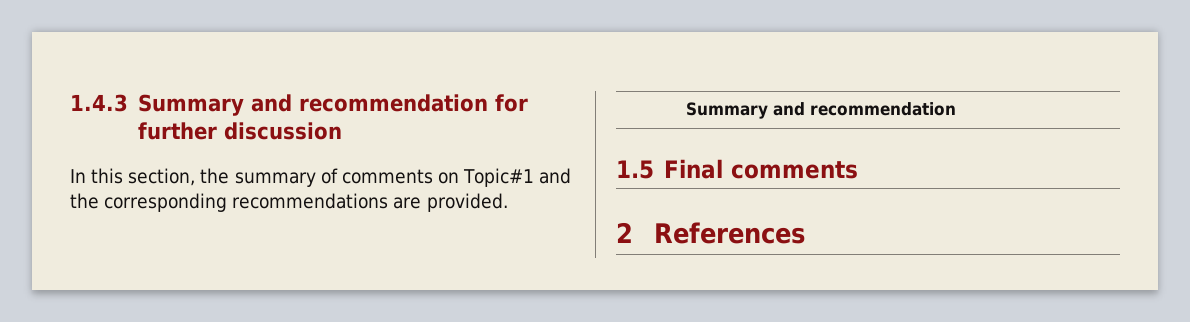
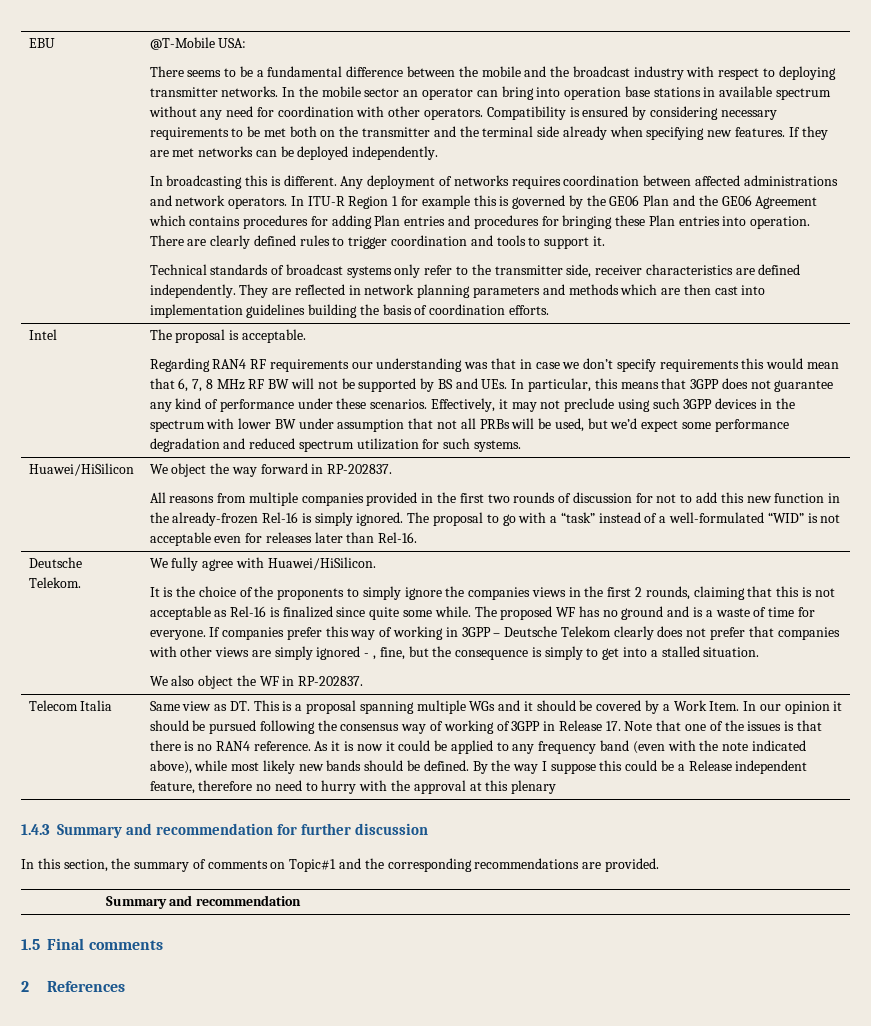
+ EBU | @T-Mobile USA:
+ There seems to be a fundamental difference between the mobile and the broadcast industry with respect to deploying transmitter networks. In the mobile sector an operator can bring into operation base stations in available spectrum without any need for coordination with other operators. Compatibility is ensured by considering necessary requirements to be met both on the transmitter and the terminal side already when specifying new features. If they are met networks can be deployed independently.
+ In broadcasting this is different. Any deployment of networks requires coordination between affected administrations and network operators. In ITU-R Region 1 for example this is governed by the GE06 Plan and the GE06 Agreement which contains procedures for adding Plan entries and procedures for bringing these Plan entries into operation. There are clearly defined rules to trigger coordination and tools to support it.
+ Technical standards of broadcast systems only refer to the transmitter side, receiver characteristics are defined independently. They are reflected in network planning parameters and methods which are then cast into implementation guidelines building the basis of coordination efforts.
+ Intel | The proposal is acceptable.
+ Regarding RAN4 RF requirements our understanding was that in case we don’t specify requirements this would mean that 6, 7, 8 MHz RF BW will not be supported by BS and UEs. In particular, this means that 3GPP does not guarantee any kind of performance under these scenarios. Effectively, it may not preclude using such 3GPP devices in the spectrum with lower BW under assumption that not all PRBs will be used, but we’d expect some performance degradation and reduced spectrum utilization for such systems.
+ Huawei/HiSilicon | We object the way forward in RP-202837.
+ All reasons from multiple companies provided in the first two rounds of discussion for not to add this new function in the already-frozen Rel-16 is simply ignored. The proposal to go with a “task” instead of a well-formulated “WID” is not acceptable even for releases later than Rel-16.
+ Deutsche Telekom. | We fully agree with Huawei/HiSilicon.
+ It is the choice of the proponents to simply ignore the companies views in the first 2 rounds, claiming that this is not acceptable as Rel-16 is finalized since quite some while. The proposed WF has no ground and is a waste of time for everyone. If companies prefer this way of working in 3GPP – Deutsche Telekom clearly does not prefer that companies with other views are simply ignored - , fine, but the consequence is simply to get into a stalled situation.
+ We also object the WF in RP-202837.
+ Telecom Italia | Same view as DT. This is a proposal spanning multiple WGs and it should be covered by a Work Item. In our opinion it should be pursued following the consensus way of working of 3GPP in Release 17. Note that one of the issues is that there is no RAN4 reference. As it is now it could be applied to any frequency band (even with the note indicated above), while most likely new bands should be defined. By the way I suppose this could be a Release independent feature, therefore no need to hurry with the approval at this plenary

